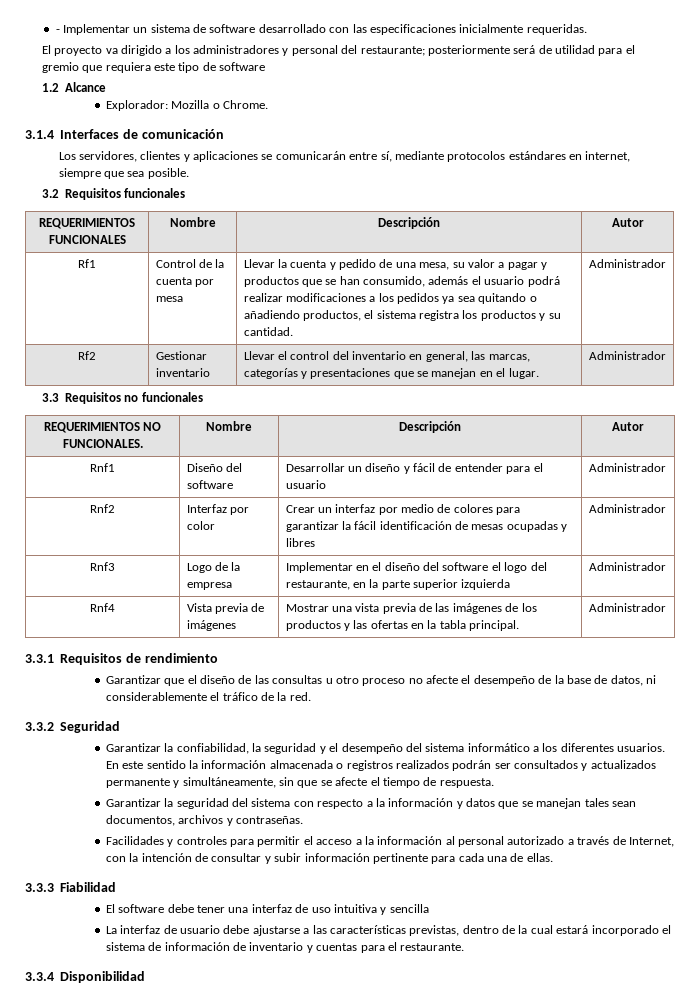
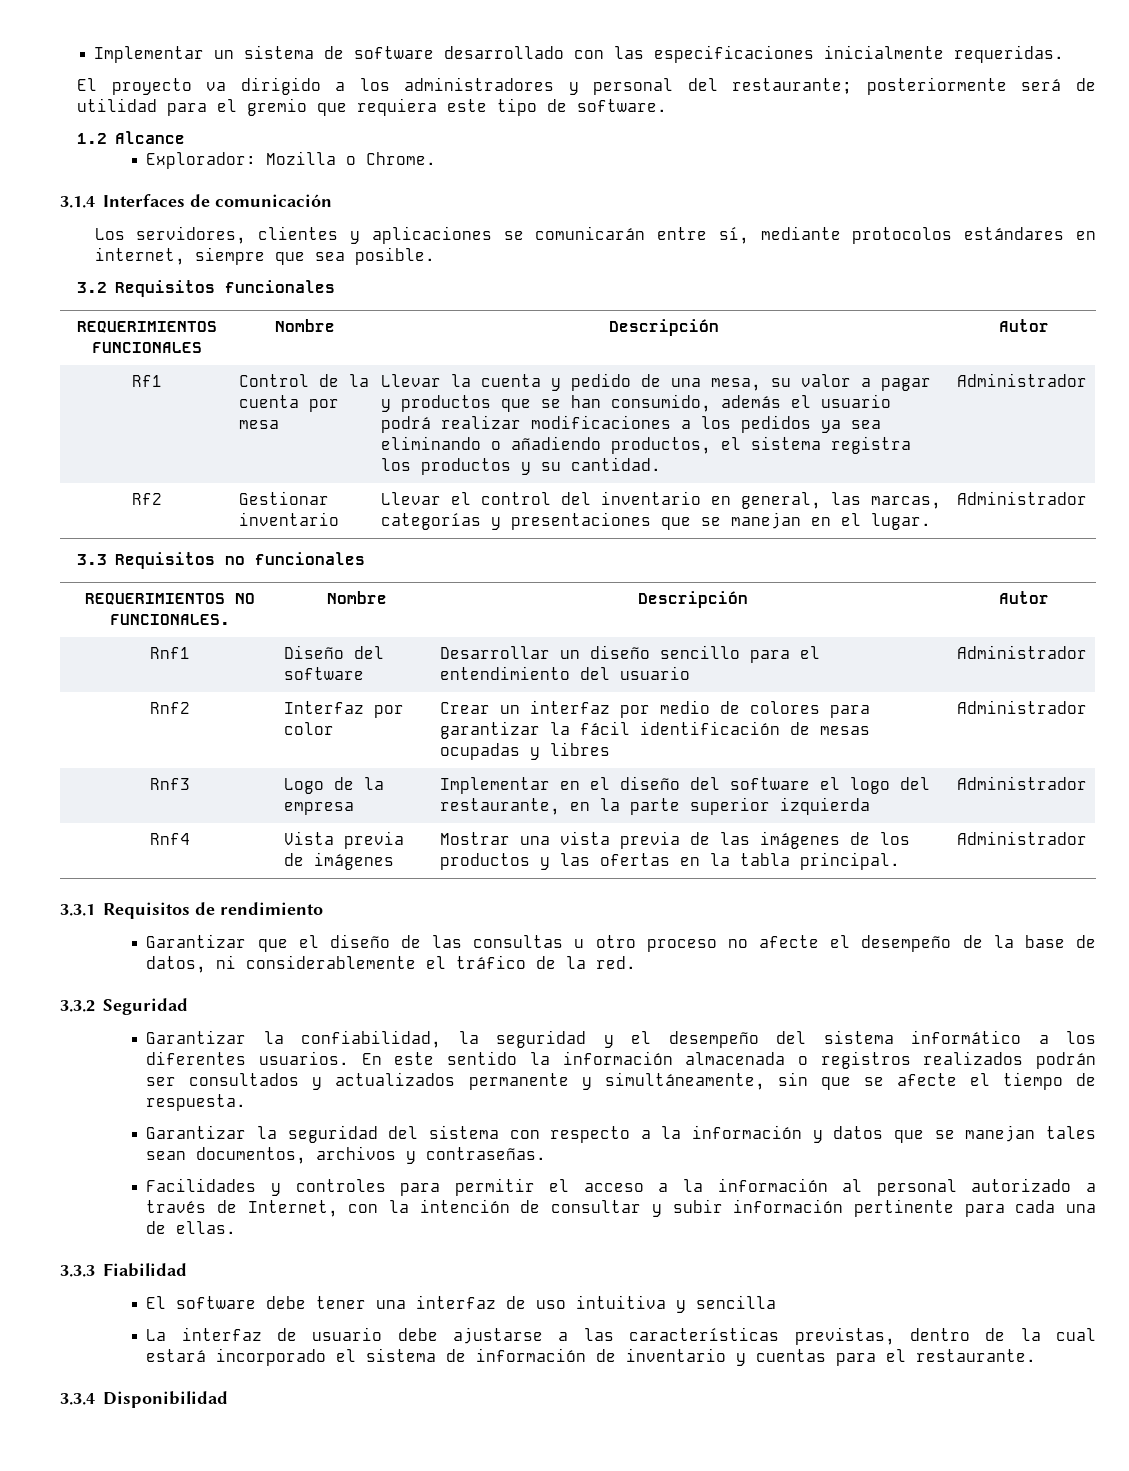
- - Implementar un sistema de software desarrollado con las especificaciones inicialmente requeridas.
+ Implementar un sistema de software desarrollado con las especificaciones inicialmente requeridas.
- El proyecto va dirigido a los administradores y personal del restaurante; posteriormente será de utilidad para el gremio que requiera este tipo de software
+ El proyecto va dirigido a los administradores y personal del restaurante; posteriormente será de utilidad para el gremio que requiera este tipo de software.
- Llevar la cuenta y pedido de una mesa, su valor a pagar y productos que se han consumido, además el usuario podrá realizar modificaciones a los pedidos ya sea quitando o añadiendo productos, el sistema registra los productos y su cantidad.
+ Llevar la cuenta y pedido de una mesa, su valor a pagar y productos que se han consumido, además el usuario podrá realizar modificaciones a los pedidos ya sea eliminando o añadiendo productos, el sistema registra los productos y su cantidad.
- Rnf1 | Diseño del software | Desarrollar un diseño y fácil de entender para el usuario | Administrador
+ Rnf1 | Diseño del software | Desarrollar un diseño sencillo para el entendimiento del usuario | Administrador

